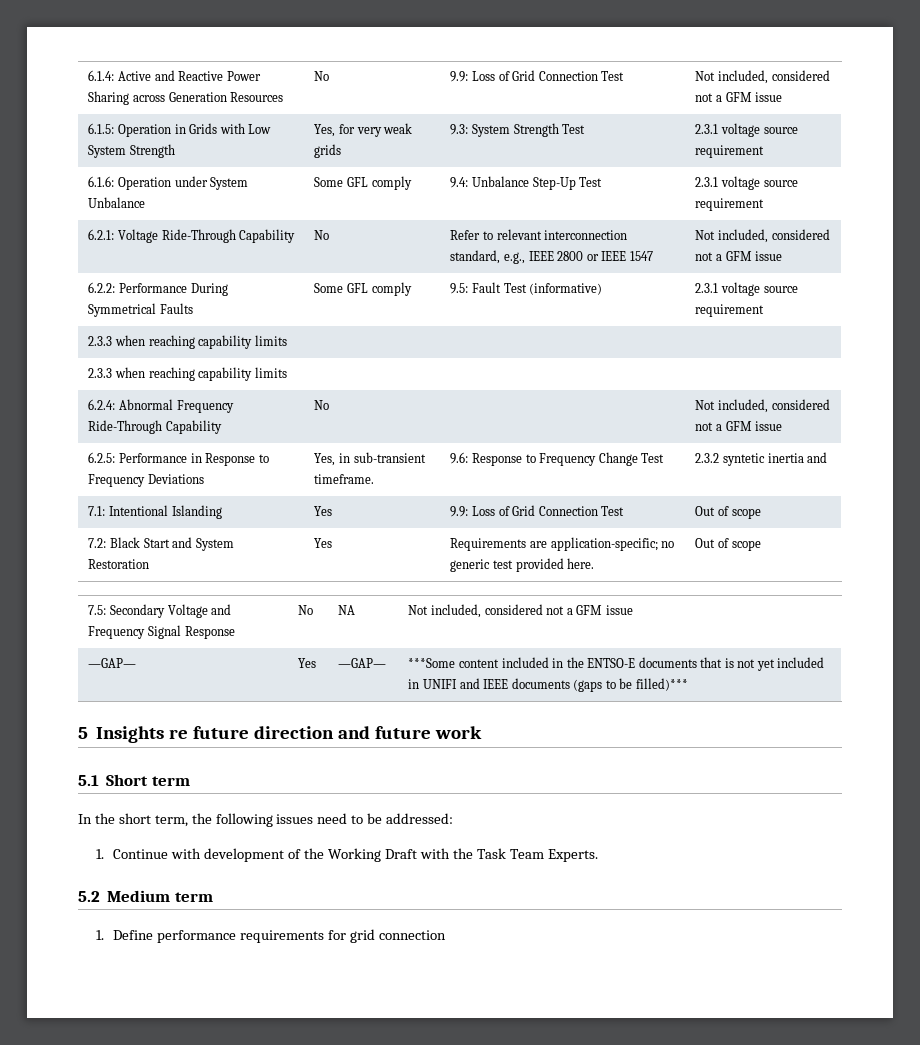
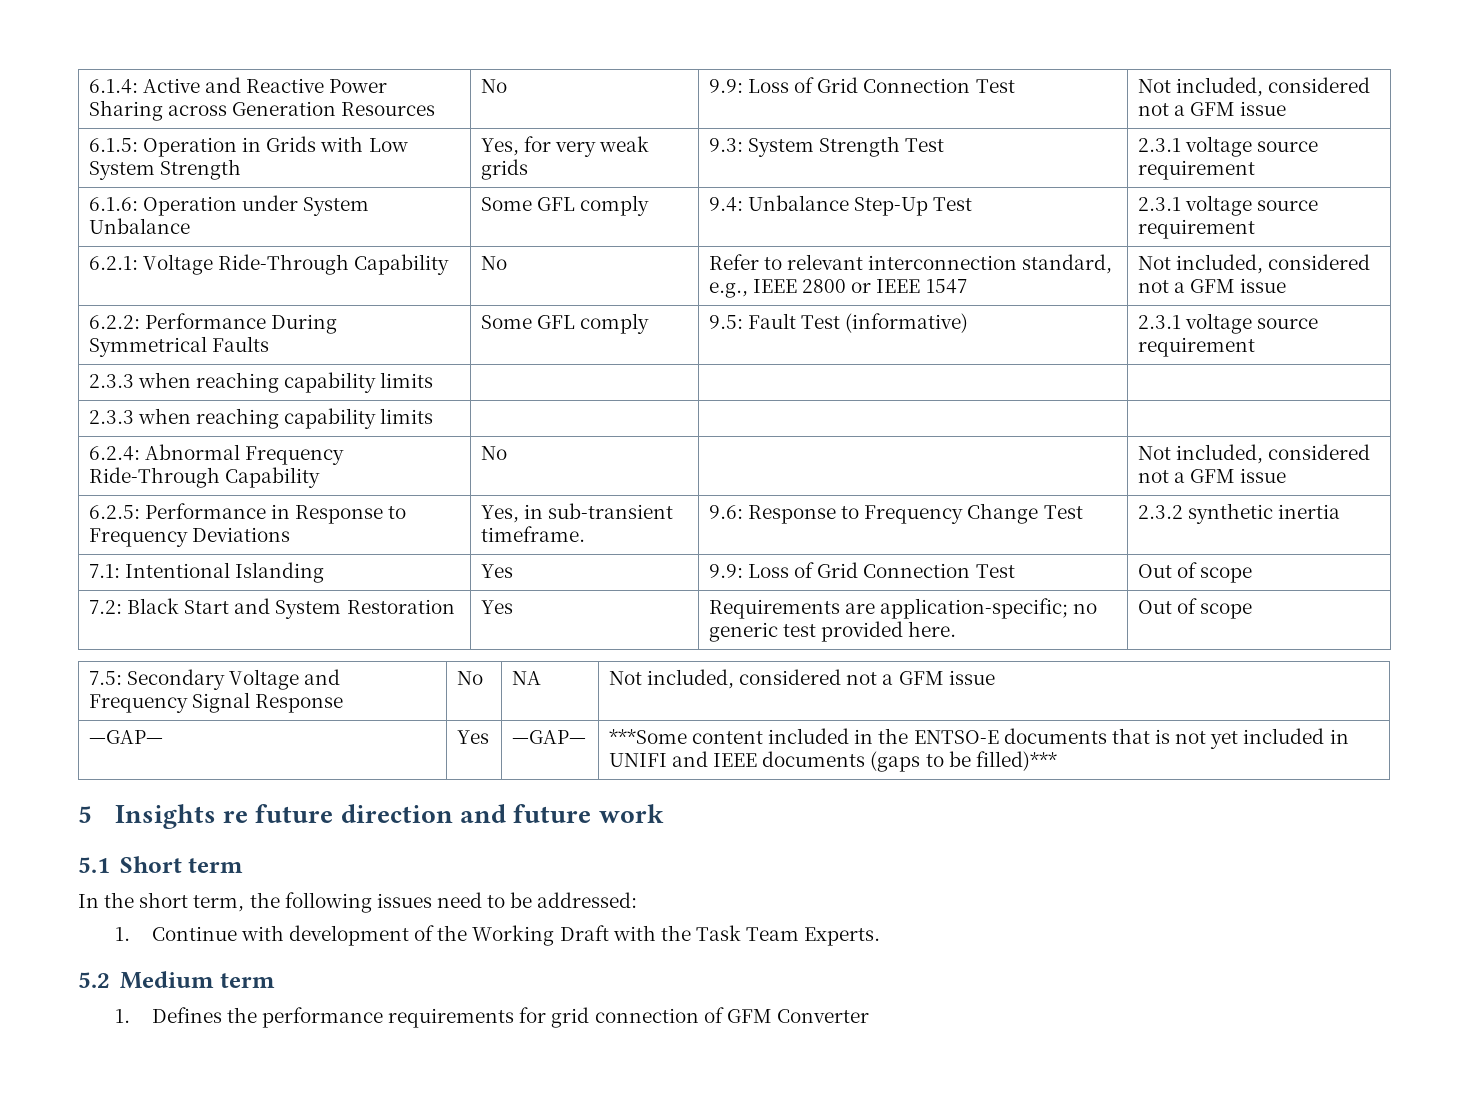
- 6.2.5: Performance in Response to Frequency Deviations | Yes, in sub-transient timeframe. | 9.6: Response to Frequency Change Test | 2.3.2 syntetic inertia and
+ 6.2.5: Performance in Response to Frequency Deviations | Yes, in sub-transient timeframe. | 9.6: Response to Frequency Change Test | 2.3.2 synthetic inertia
- 1. Define performance requirements for grid connection
+ 1. Defines the performance requirements for grid connection of GFM Converter

